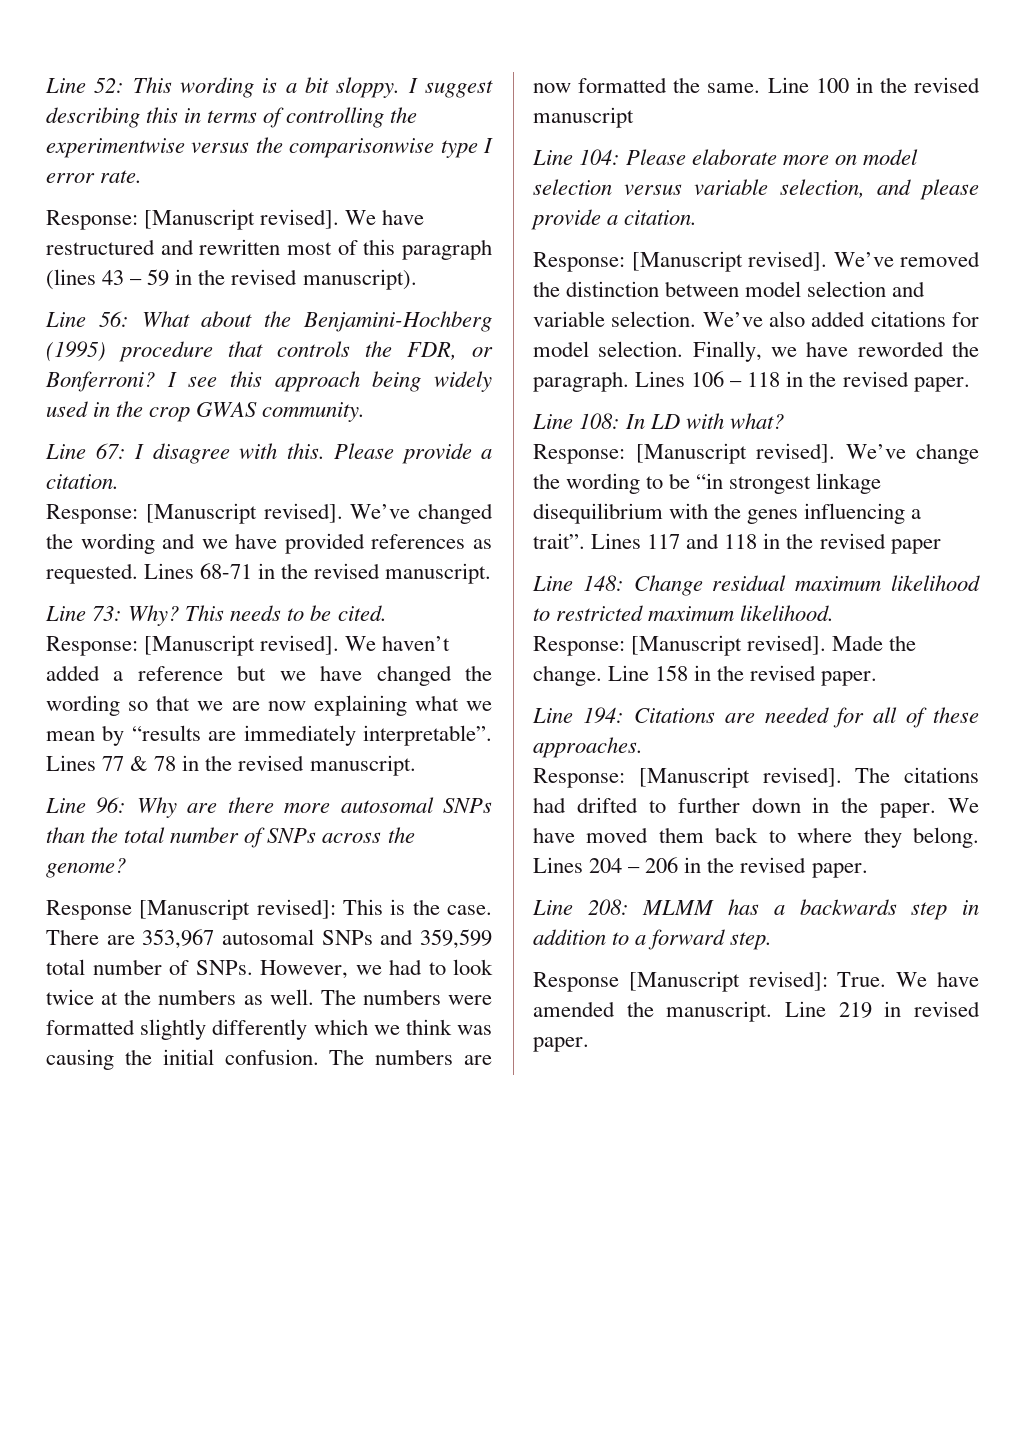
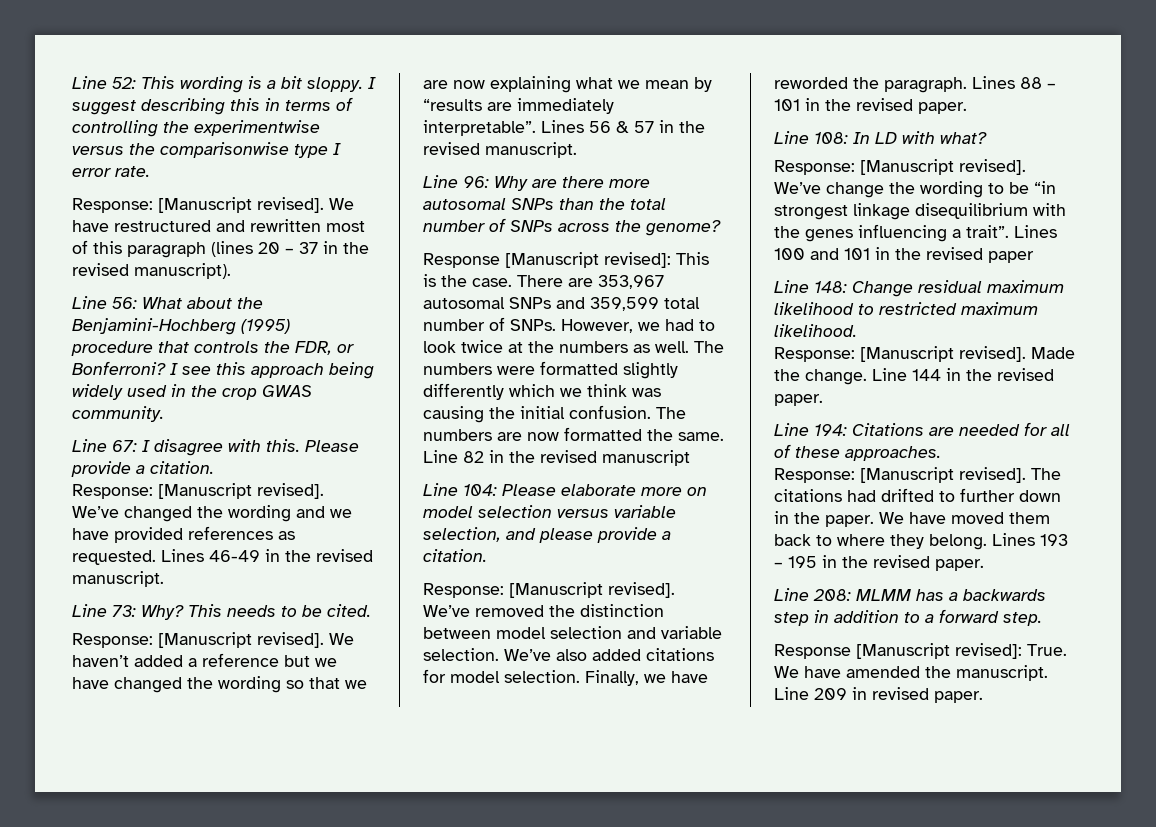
- We have restructured and rewritten most of this paragraph (lines 43 – 59 in the revised manuscript).
+ We have restructured and rewritten most of this paragraph (lines 20 – 37 in the revised manuscript).
- Lines 68-71 in the revised manuscript.
+ Lines 46-49 in the revised manuscript.
- Lines 77 & 78 in the revised manuscript.
+ Lines 56 & 57 in the revised manuscript.
- Line 100 in the revised manuscript
+ Line 82 in the revised manuscript
- Lines 106 – 118 in the revised paper.
+ Lines 88 – 101 in the revised paper.
- Lines 117 and 118 in the revised paper
+ Lines 100 and 101 in the revised paper
- Line 158 in the revised paper.
+ Line 144 in the revised paper.
- Lines 204 – 206 in the revised paper.
+ Lines 193 – 195 in the revised paper.
- Line 219 in revised paper.
+ Line 209 in revised paper.

